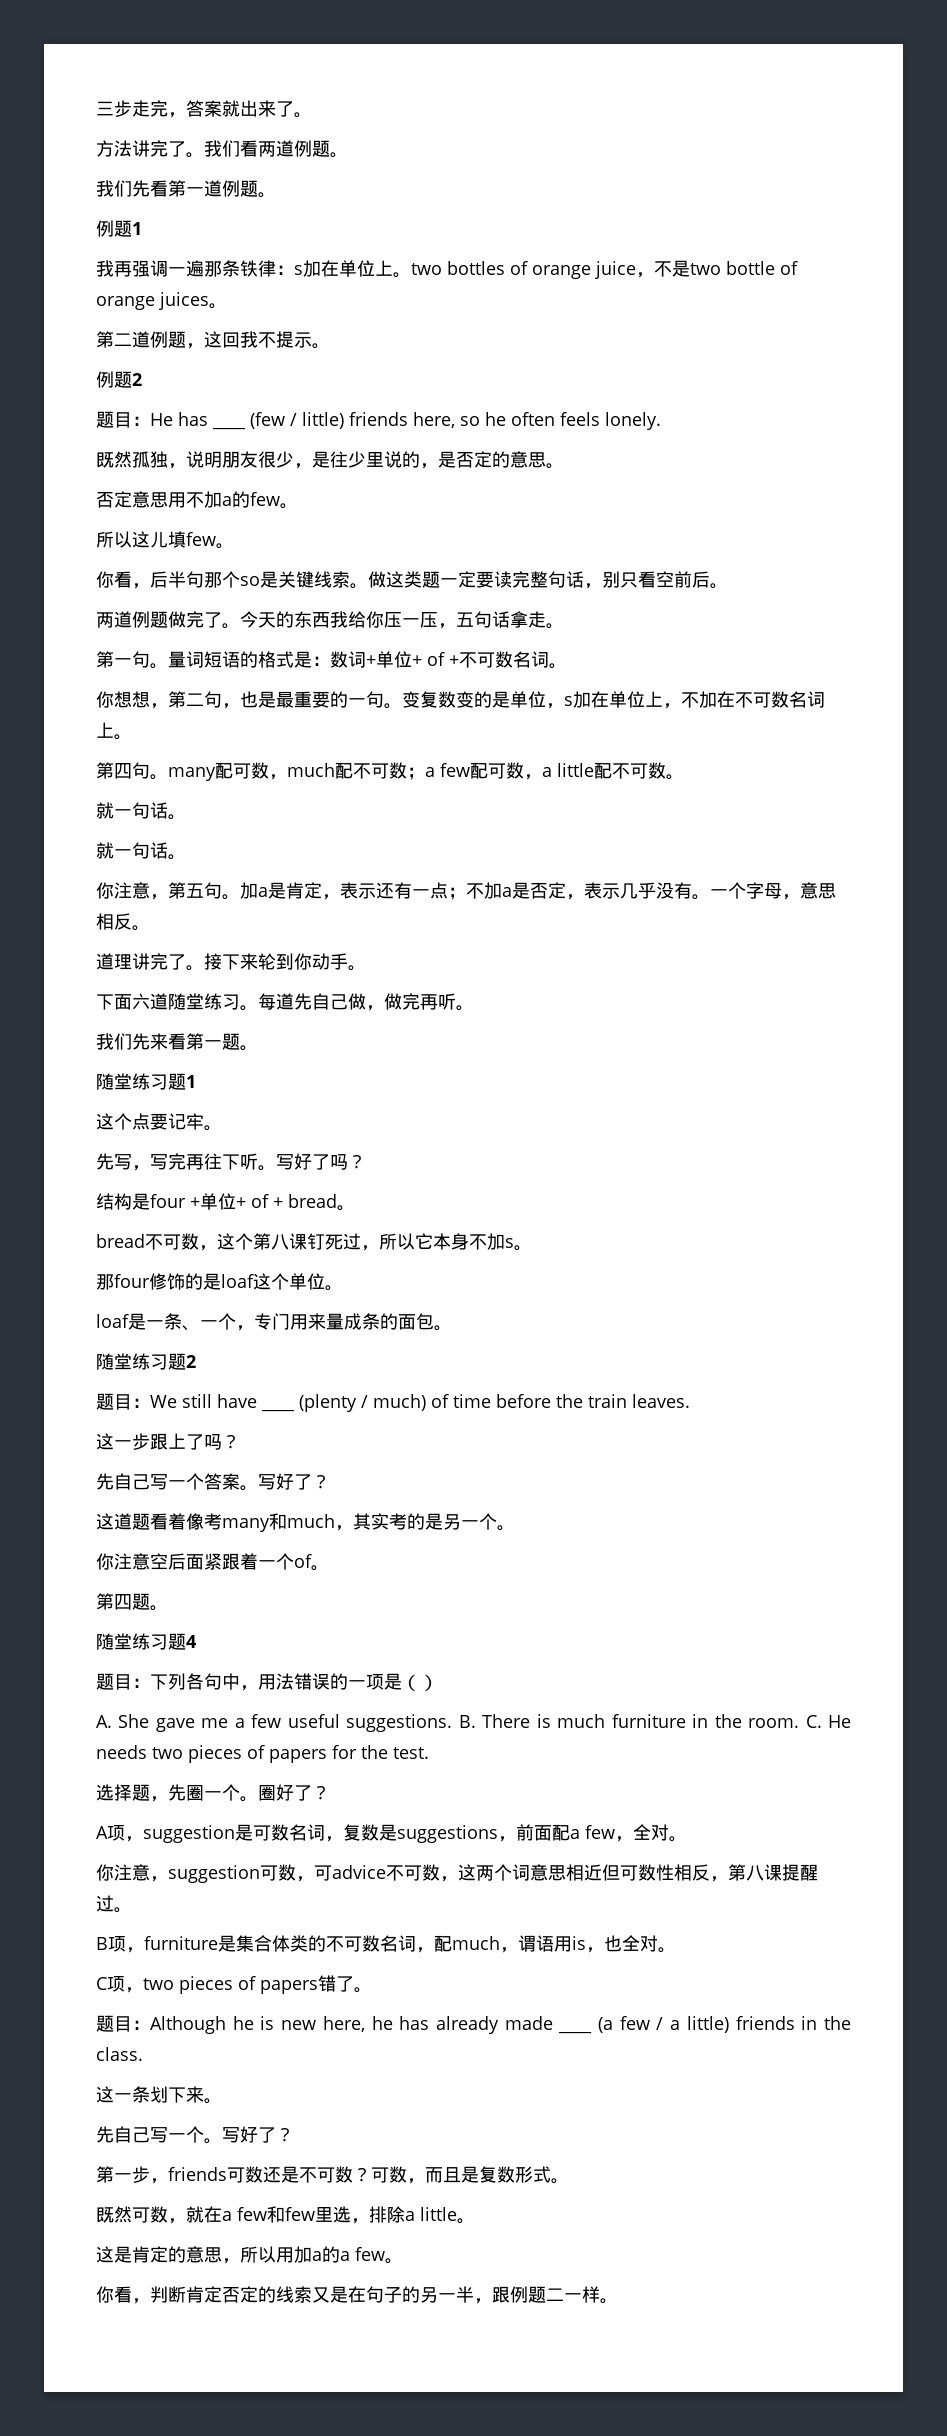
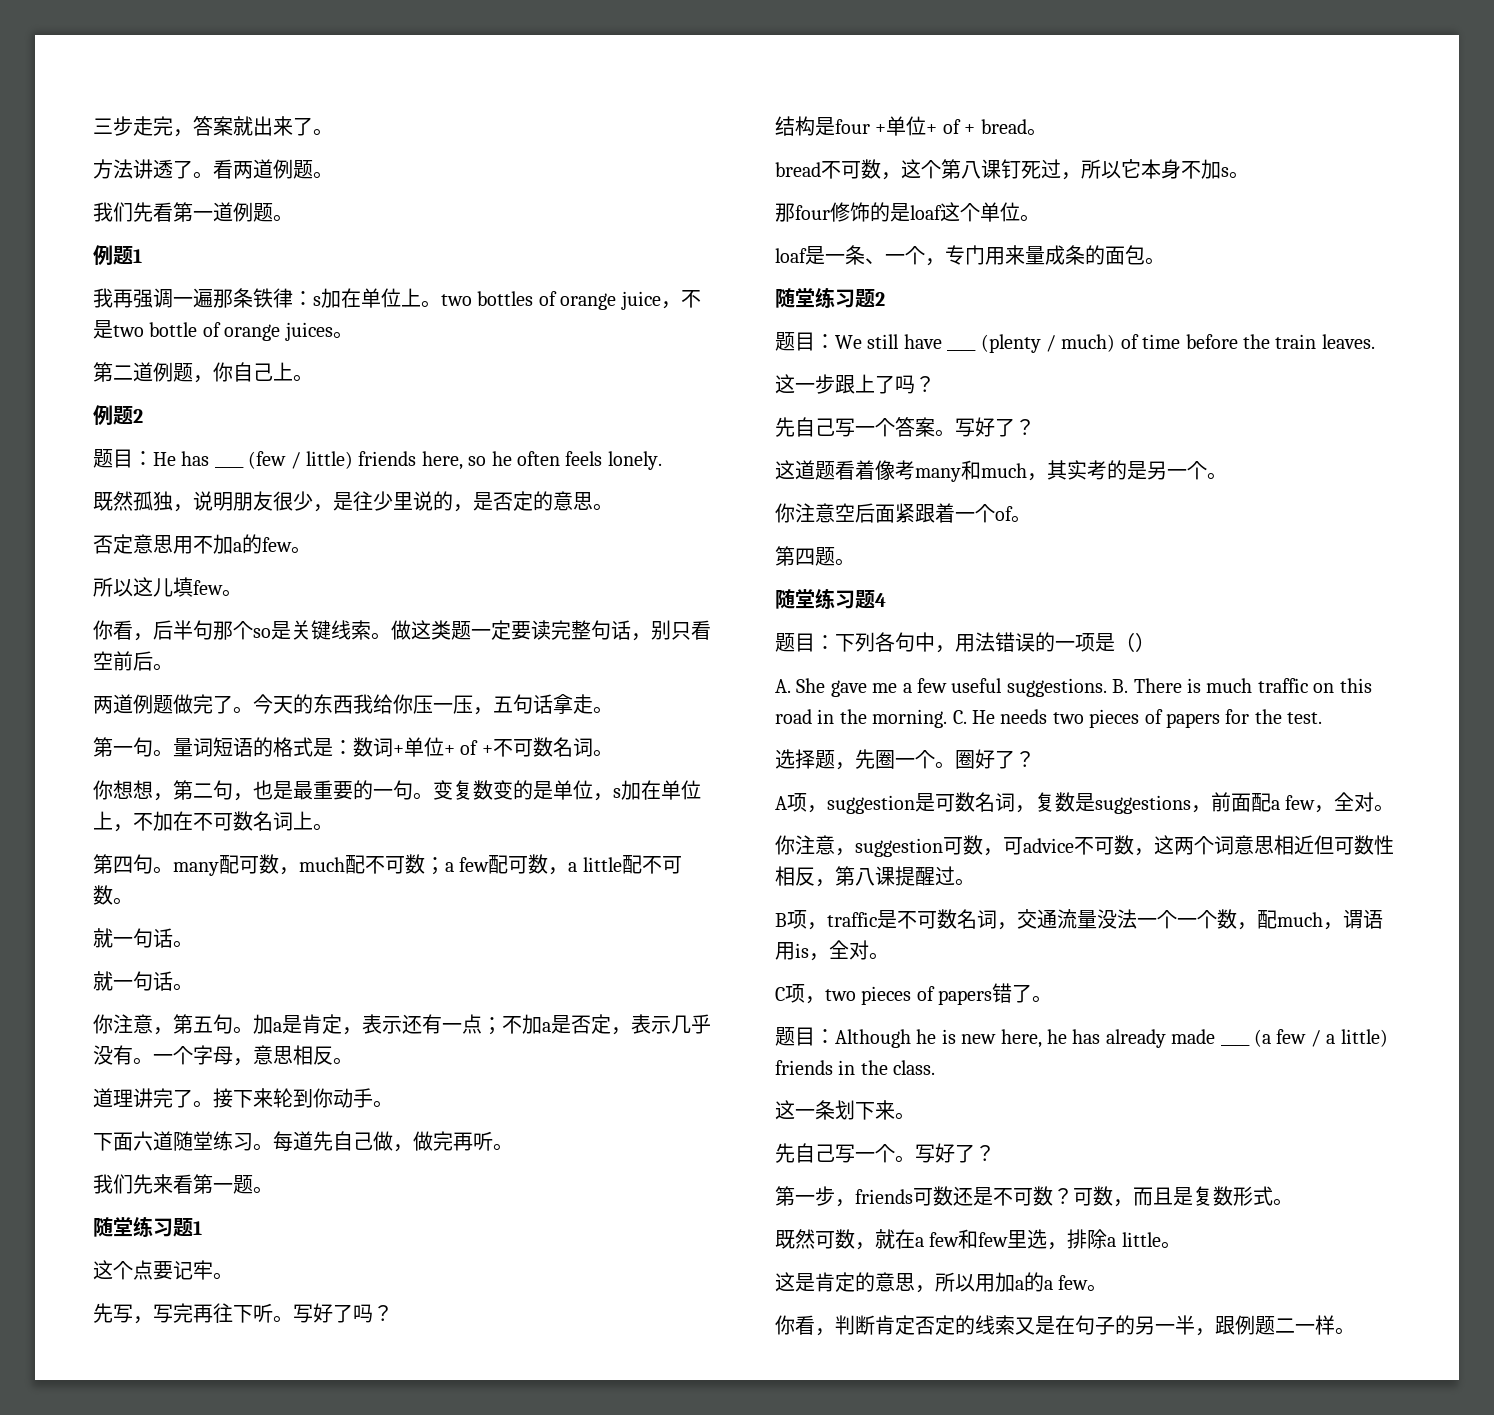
- 方法讲完了。我们看两道例题。
+ 方法讲透了。看两道例题。
- 第二道例题，这回我不提示。
+ 第二道例题，你自己上。
- B. There is much furniture in the room.
+ B. There is much traffic on this road in the morning.
- B项，furniture是集合体类的不可数名词，配much，谓语用is，也全对。
+ B项，traffic是不可数名词，交通流量没法一个一个数，配much，谓语用is，全对。

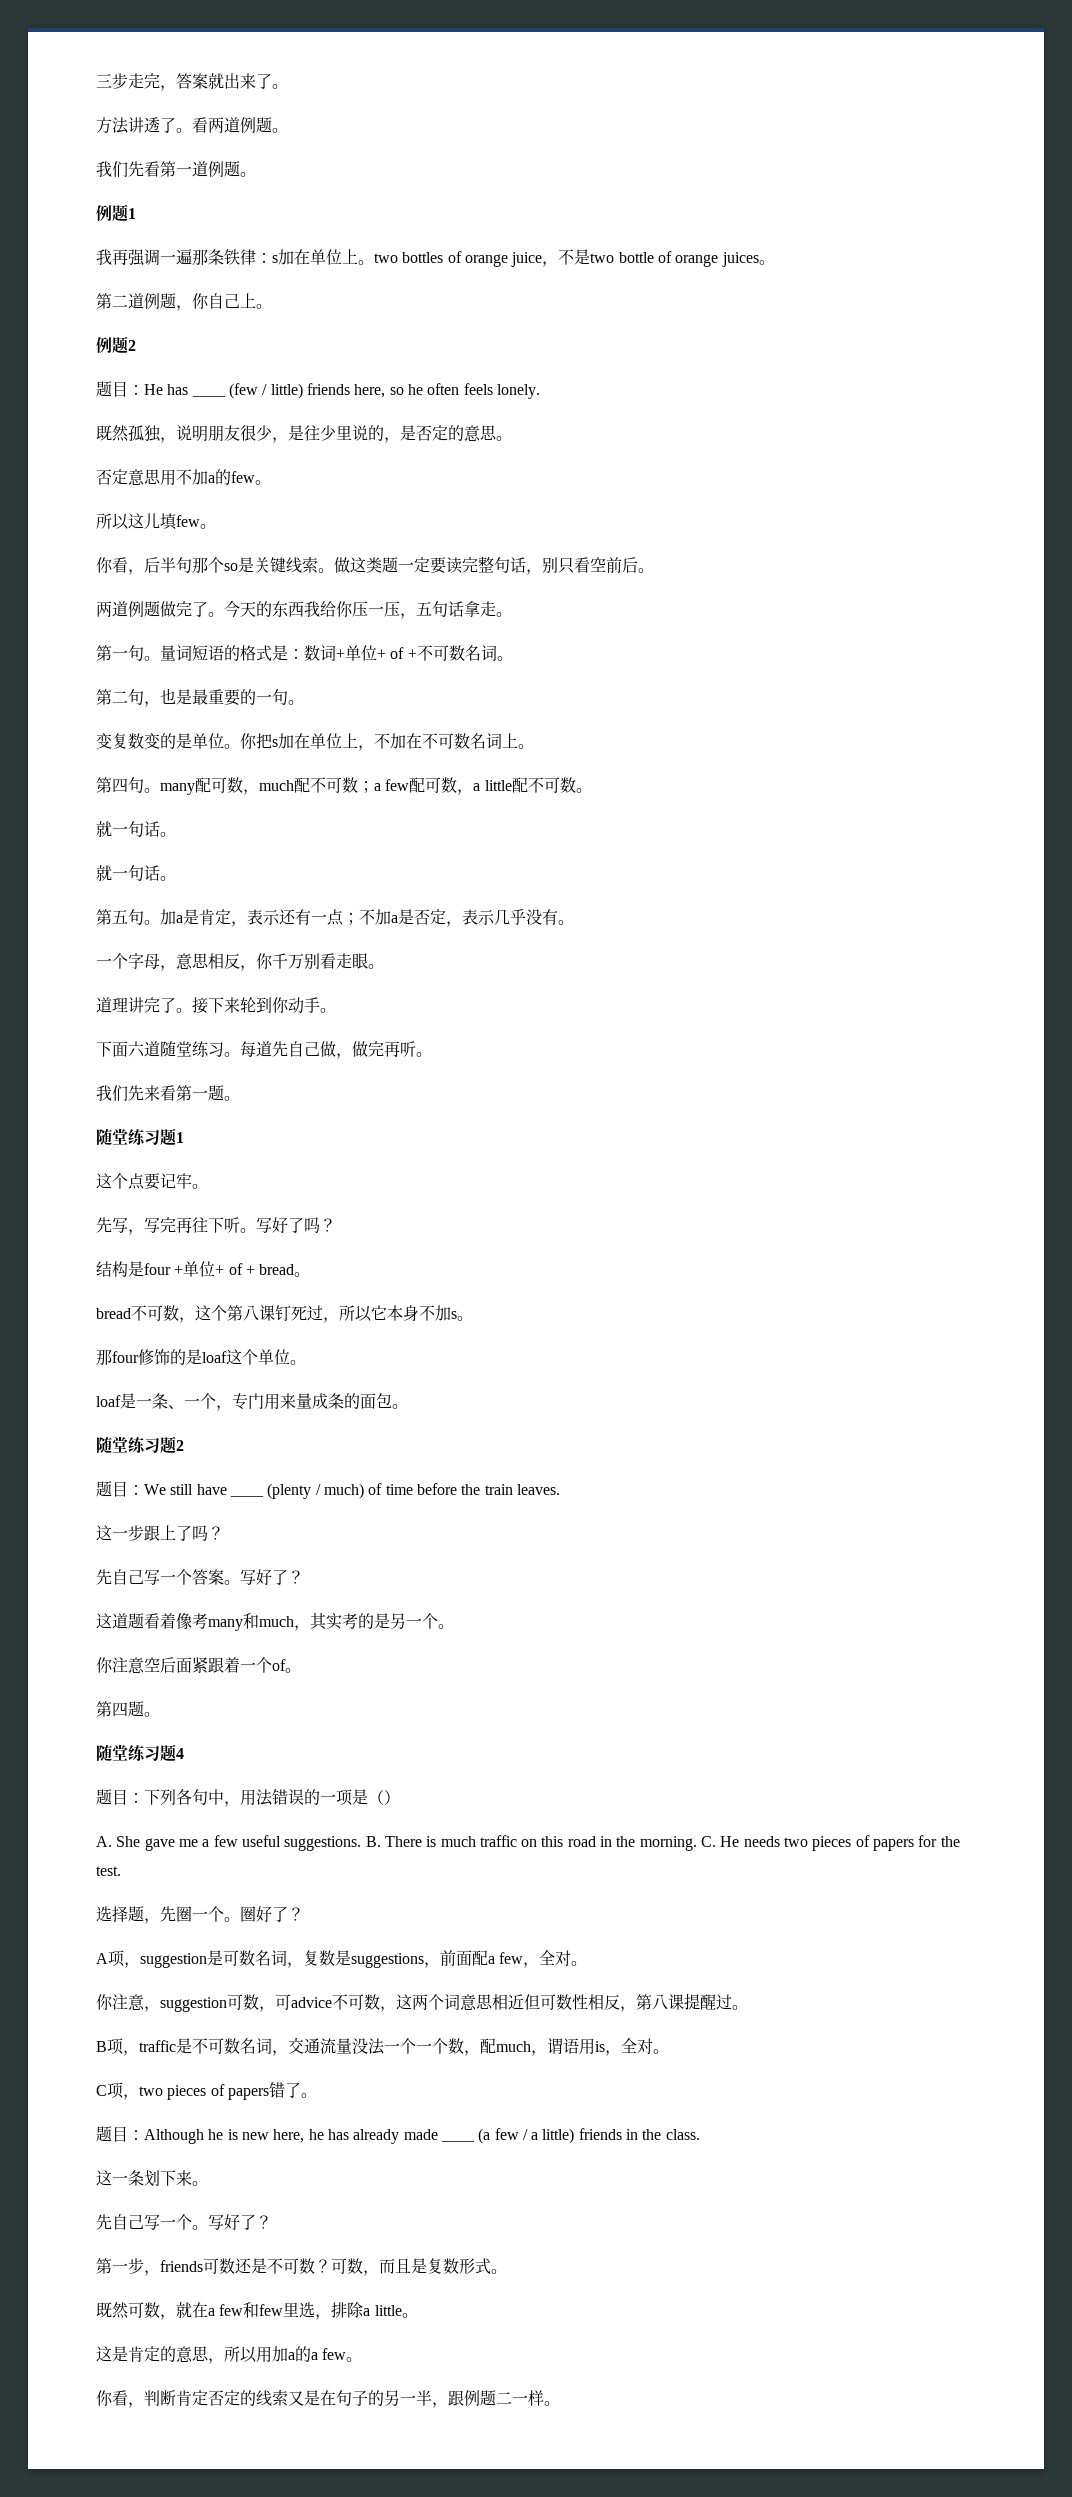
- 你想想，第二句，也是最重要的一句。变复数变的是单位，s加在单位上，不加在不可数名词上。
+ 第二句，也是最重要的一句。
+ 变复数变的是单位。你把s加在单位上，不加在不可数名词上。
- 你注意，第五句。
+ 第五句。
- 加a是肯定，表示还有一点；不加a是否定，表示几乎没有。一个字母，意思相反。
+ 加a是肯定，表示还有一点；不加a是否定，表示几乎没有。
+ 一个字母，意思相反，你千万别看走眼。

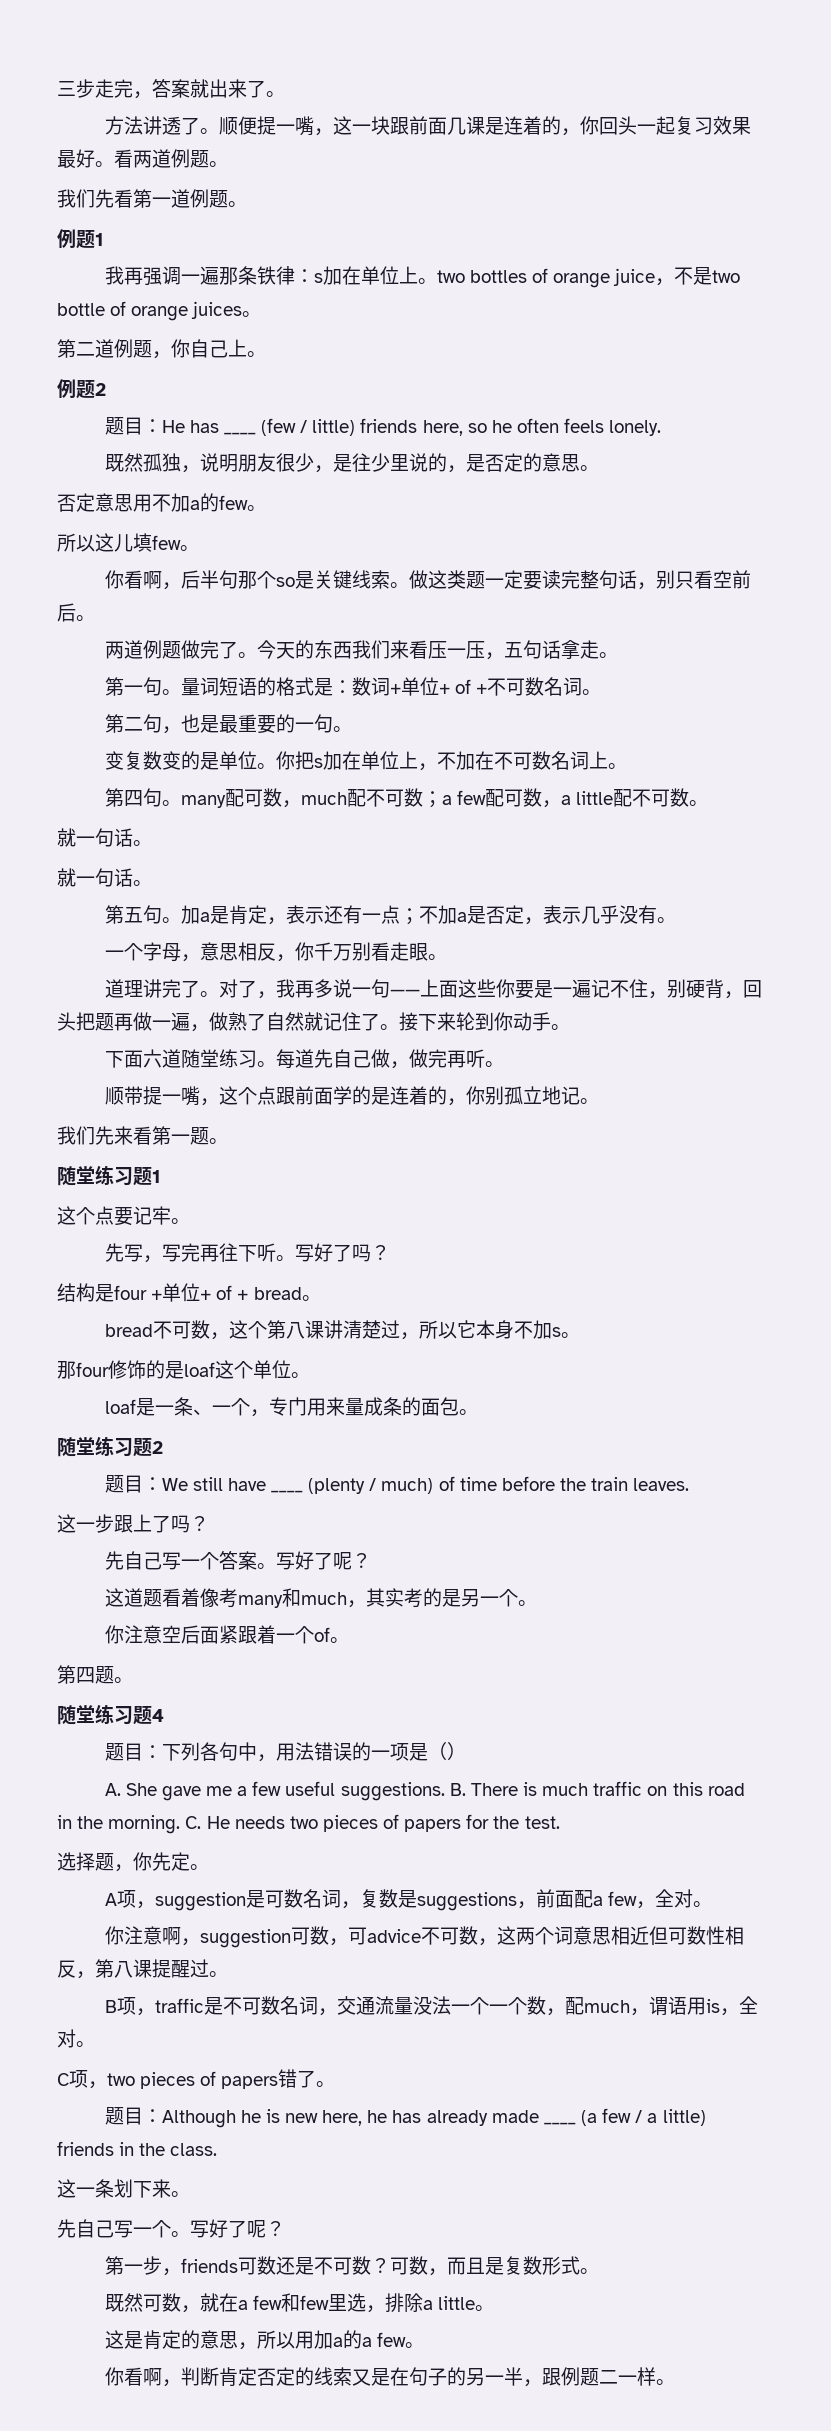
+ 顺便提一嘴，这一块跟前面几课是连着的，你回头一起复习效果最好。
- 你看，后半句那个so是关键线索。
+ 你看啊，后半句那个so是关键线索。
- 今天的东西我给你压一压，五句话拿走。
+ 今天的东西我们来看压一压，五句话拿走。
+ 对了，我再多说一句——上面这些你要是一遍记不住，别硬背，回头把题再做一遍，做熟了自然就记住了。
+ 顺带提一嘴，这个点跟前面学的是连着的，你别孤立地记。
- bread不可数，这个第八课钉死过，所以它本身不加s。
+ bread不可数，这个第八课讲清楚过，所以它本身不加s。
- 先自己写一个答案。写好了？
+ 先自己写一个答案。写好了呢？
- 选择题，先圈一个。圈好了？
+ 选择题，你先定。
- 你注意，suggestion可数，可advice不可数，这两个词意思相近但可数性相反，第八课提醒过。
+ 你注意啊，suggestion可数，可advice不可数，这两个词意思相近但可数性相反，第八课提醒过。
- 先自己写一个。写好了？
+ 先自己写一个。写好了呢？
- 你看，判断肯定否定的线索又是在句子的另一半，跟例题二一样。
+ 你看啊，判断肯定否定的线索又是在句子的另一半，跟例题二一样。

